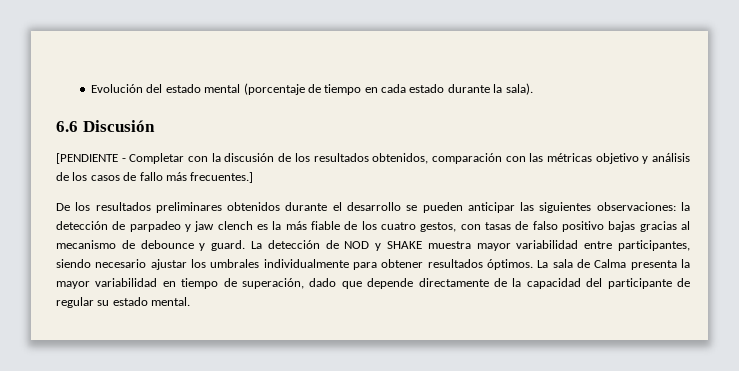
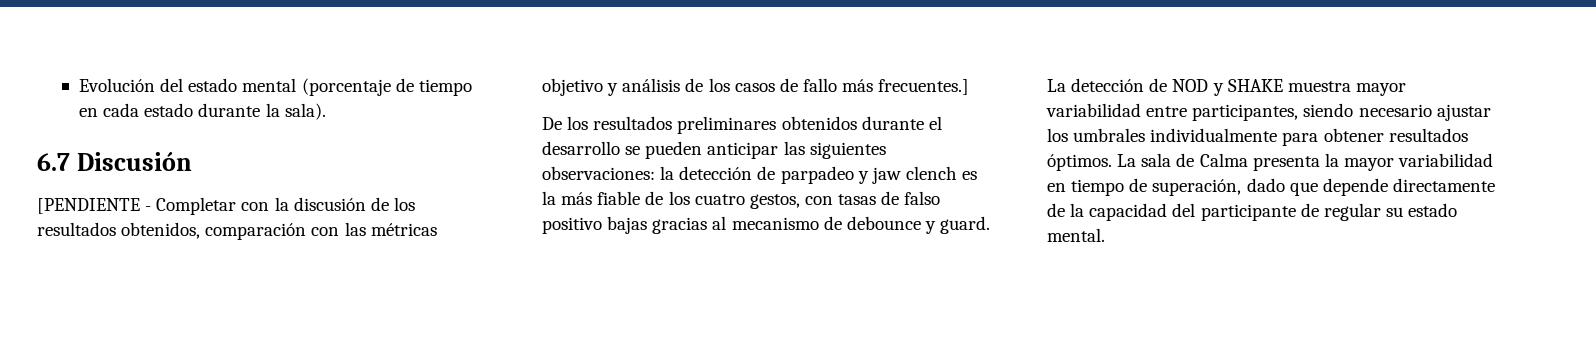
- 6.6 Discusión
+ 6.7 Discusión

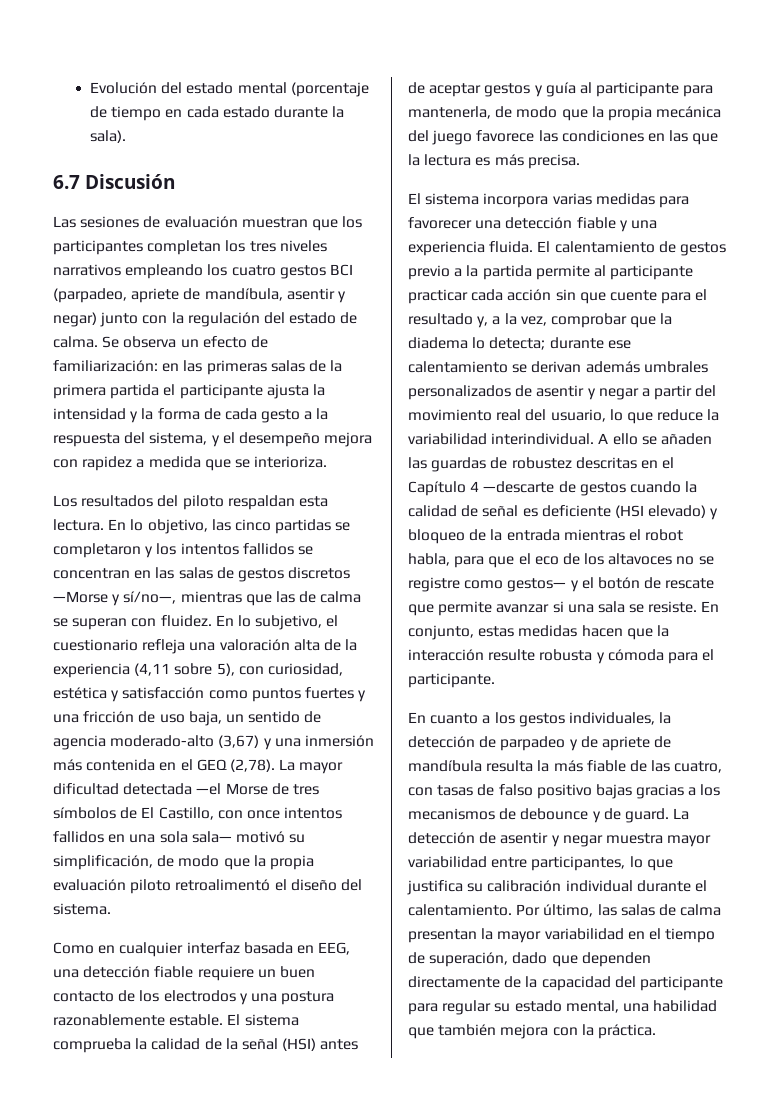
- [PENDIENTE - Completar con la discusión de los resultados obtenidos, comparación con las métricas objetivo y análisis de los casos de fallo más frecuentes.]
- De los resultados preliminares obtenidos durante el desarrollo se pueden anticipar las siguientes observaciones: la detección de parpadeo y jaw clench es la más fiable de los cuatro gestos, con tasas de falso positivo bajas gracias al mecanismo de debounce y guard.
+ Las sesiones de evaluación muestran que los participantes completan los tres niveles narrativos empleando los cuatro gestos BCI (parpadeo, apriete de mandíbula, asentir y negar) junto con la regulación del estado de calma. Se observa un efecto de familiarización: en las primeras salas de la primera partida el participante ajusta la intensidad y la forma de cada gesto a la respuesta del sistema, y el desempeño mejora con rapidez a medida que se interioriza.
+ Los resultados del piloto respaldan esta lectura. En lo objetivo, las cinco partidas se completaron y los intentos fallidos se concentran en las salas de gestos discretos —Morse y sí/no—, mientras que las de calma se superan con fluidez. En lo subjetivo, el cuestionario refleja una valoración alta de la experiencia (4,11 sobre 5), con curiosidad, estética y satisfacción como puntos fuertes y una fricción de uso baja, un sentido de agencia moderado-alto (3,67) y una inmersión más contenida en el GEQ (2,78). La mayor dificultad detectada —el Morse de tres símbolos de El Castillo, con once intentos fallidos en una sola sala— motivó su simplificación, de modo que la propia evaluación piloto retroalimentó el diseño del sistema.
+ Como en cualquier interfaz basada en EEG, una detección fiable requiere un buen contacto de los electrodos y una postura razonablemente estable. El sistema comprueba la calidad de la señal (HSI) antes de aceptar gestos y guía al participante para mantenerla, de modo que la propia mecánica del juego favorece las condiciones en las que la lectura es más precisa.
+ El sistema incorpora varias medidas para favorecer una detección fiable y una experiencia fluida. El calentamiento de gestos previo a la partida permite al participante practicar cada acción sin que cuente para el resultado y, a la vez, comprobar que la diadema lo detecta; durante ese calentamiento se derivan además umbrales personalizados de asentir y negar a partir del movimiento real del usuario, lo que reduce la variabilidad interindividual. A ello se añaden las guardas de robustez descritas en el Capítulo 4 —descarte de gestos cuando la calidad de señal es deficiente (HSI elevado) y bloqueo de la entrada mientras el robot habla, para que el eco de los altavoces no se registre como gestos— y el botón de rescate que permite avanzar si una sala se resiste. En conjunto, estas medidas hacen que la interacción resulte robusta y cómoda para el participante.
+ En cuanto a los gestos individuales, la detección de parpadeo y de apriete de mandíbula resulta la más fiable de las cuatro, con tasas de falso positivo bajas gracias a los mecanismos de debounce y de guard.
- La detección de NOD y SHAKE muestra mayor variabilidad entre participantes, siendo necesario ajustar los umbrales individualmente para obtener resultados óptimos. La sala de Calma presenta la mayor variabilidad en tiempo de superación, dado que depende directamente de la capacidad del participante de regular su estado mental.
+ La detección de asentir y negar muestra mayor variabilidad entre participantes, lo que justifica su calibración individual durante el calentamiento. Por último, las salas de calma presentan la mayor variabilidad en el tiempo de superación, dado que dependen directamente de la capacidad del participante para regular su estado mental, una habilidad que también mejora con la práctica.

